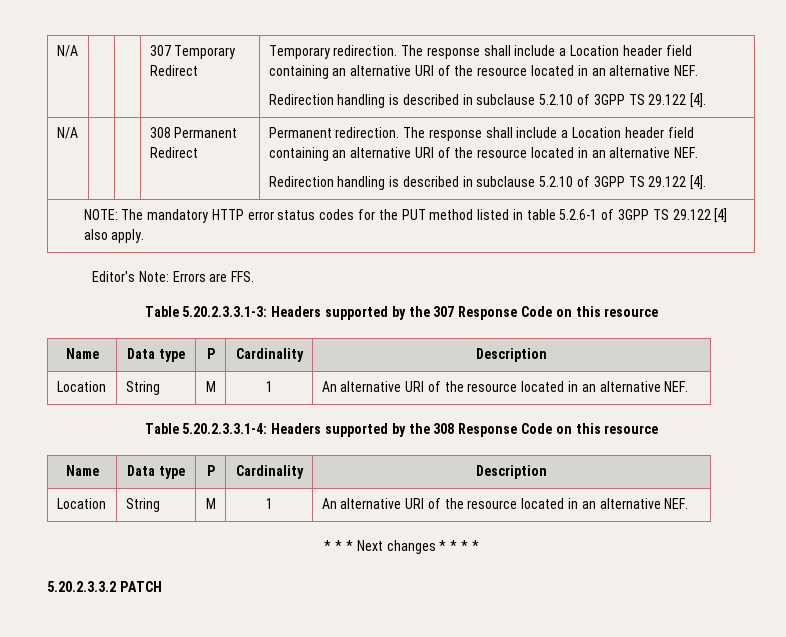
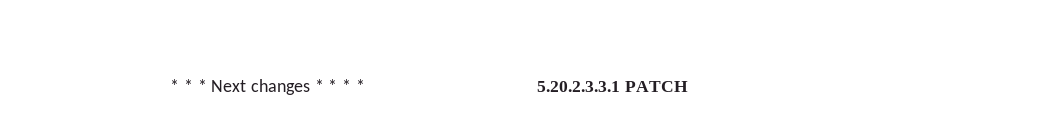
- N/A | | | 307 Temporary Redirect | Temporary redirection. The response shall include a Location header field containing an alternative URI of the resource located in an alternative NEF.
- Redirection handling is described in subclause 5.2.10 of 3GPP TS 29.122 [4].
- N/A | | | 308 Permanent Redirect | Permanent redirection. The response shall include a Location header field containing an alternative URI of the resource located in an alternative NEF.
- Redirection handling is described in subclause 5.2.10 of 3GPP TS 29.122 [4].
- NOTE: The mandatory HTTP error status codes for the PUT method listed in table 5.2.6-1 of 3GPP TS 29.122 [4] also apply.
- Editor's Note: Errors are FFS.
- Table 5.20.2.3.3.1-3: Headers supported by the 307 Response Code on this resource
- Name | Data type | P | Cardinality | Description
- Location | String | M | 1 | An alternative URI of the resource located in an alternative NEF.
- Table 5.20.2.3.3.1-4: Headers supported by the 308 Response Code on this resource
- Name | Data type | P | Cardinality | Description
- Location | String | M | 1 | An alternative URI of the resource located in an alternative NEF.
- 5.20.2.3.3.2 PATCH
+ 5.20.2.3.3.1 PATCH

